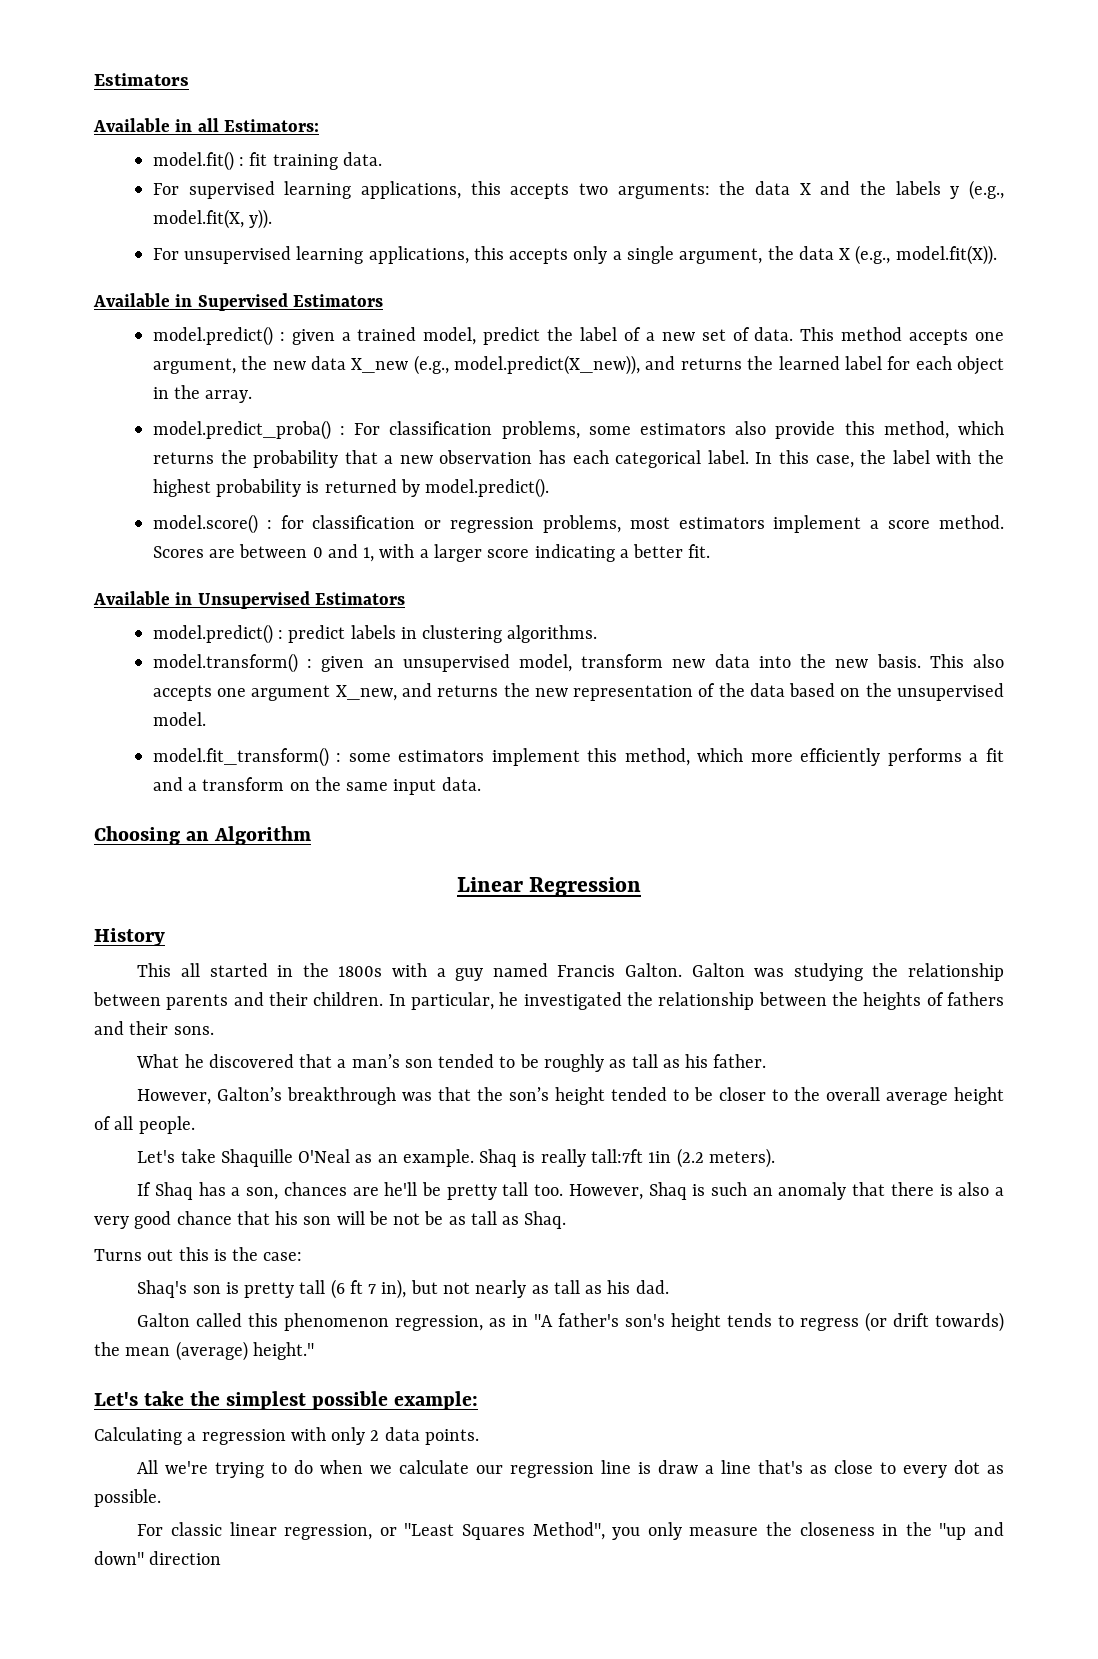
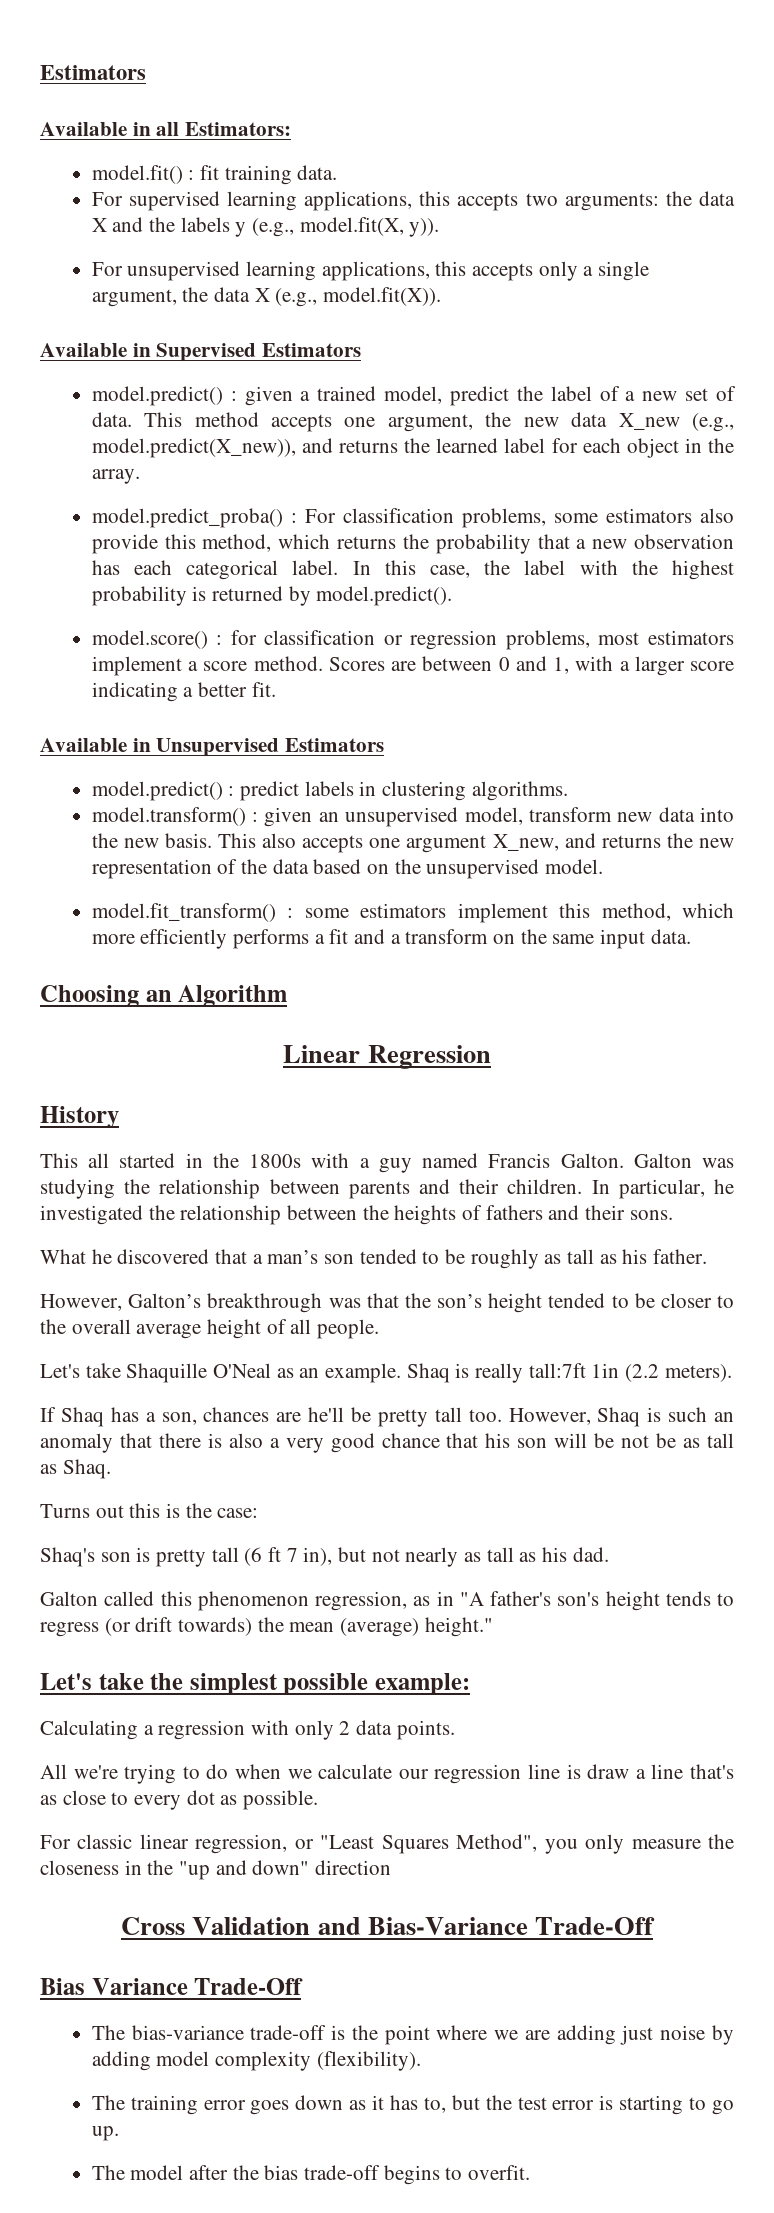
+ Cross Validation and Bias-Variance Trade-Off
+ Bias Variance Trade-Off
+ The bias-variance trade-off is the point where we are adding just noise by adding model complexity (flexibility).
+ The training error goes down as it has to, but the test error is starting to go up.
+ The model after the bias trade-off begins to overfit.

